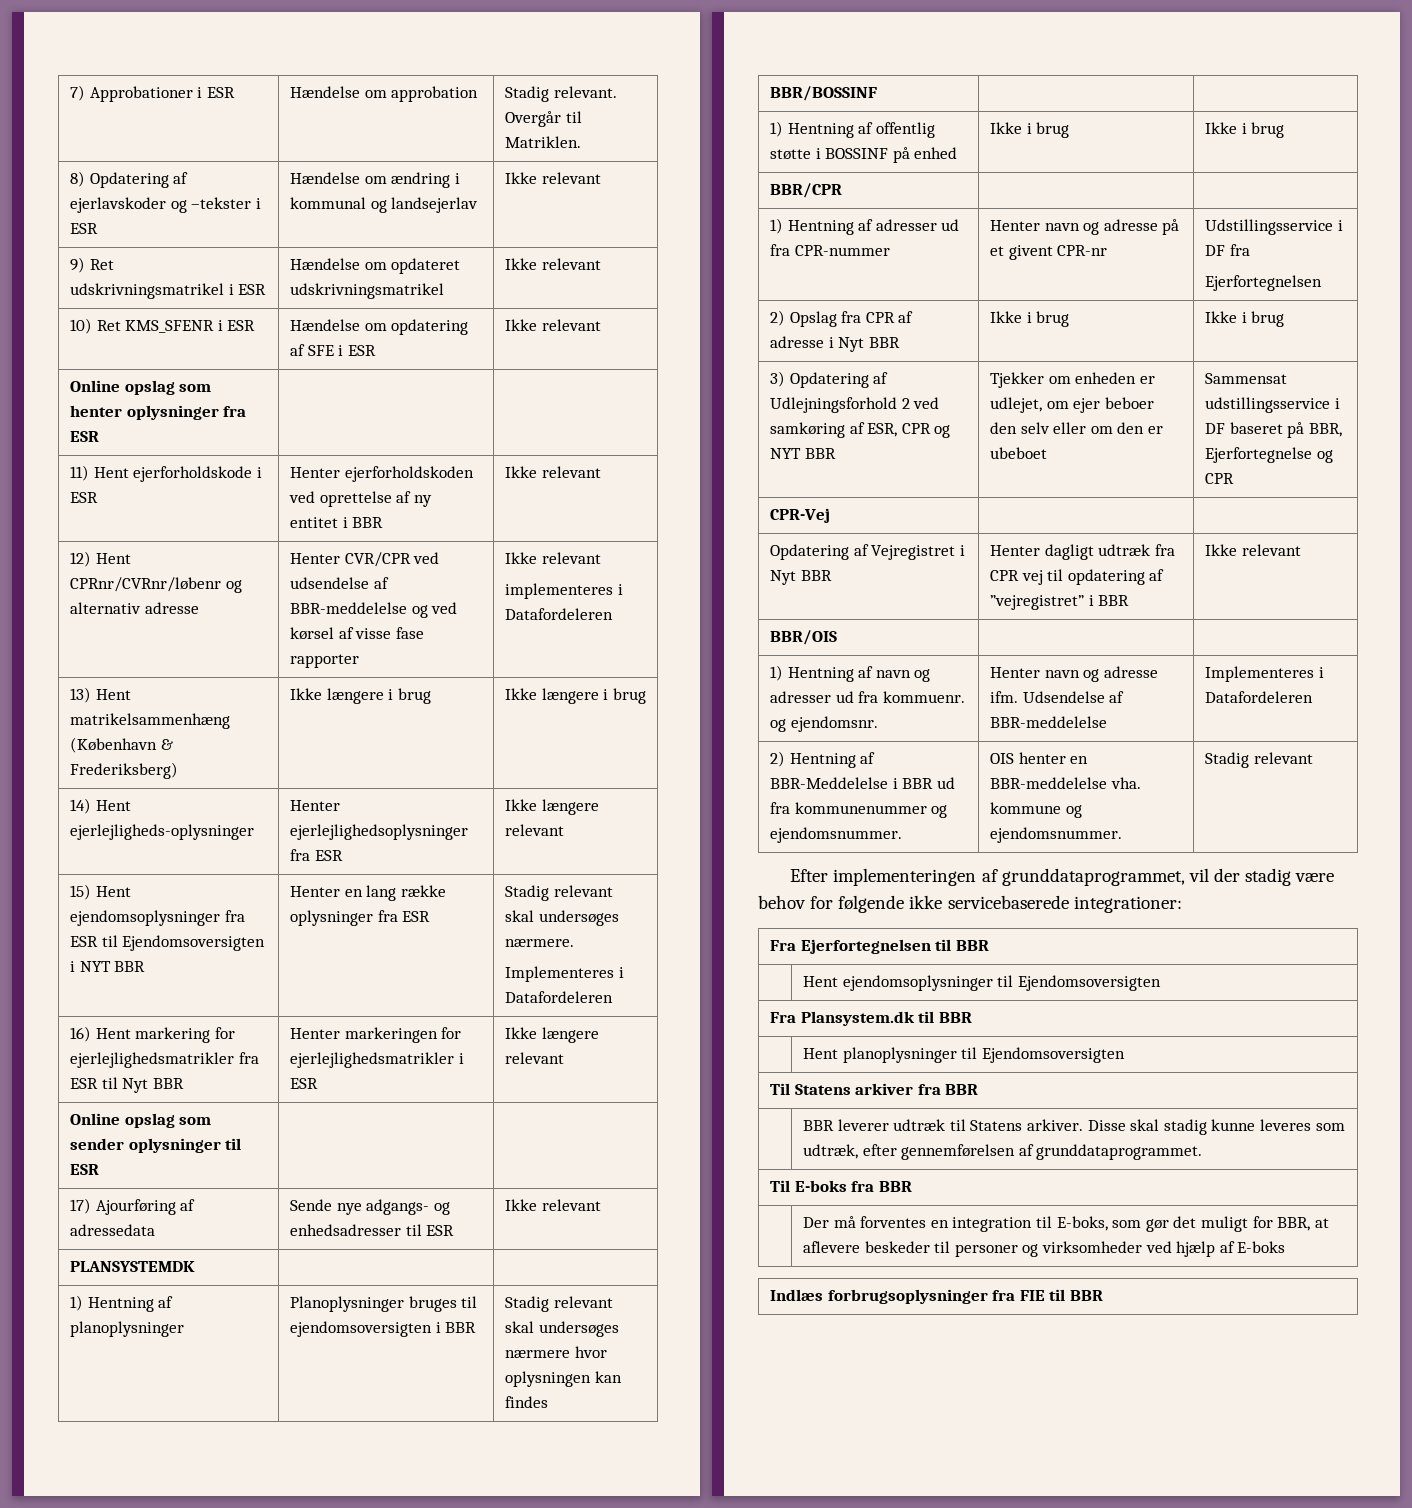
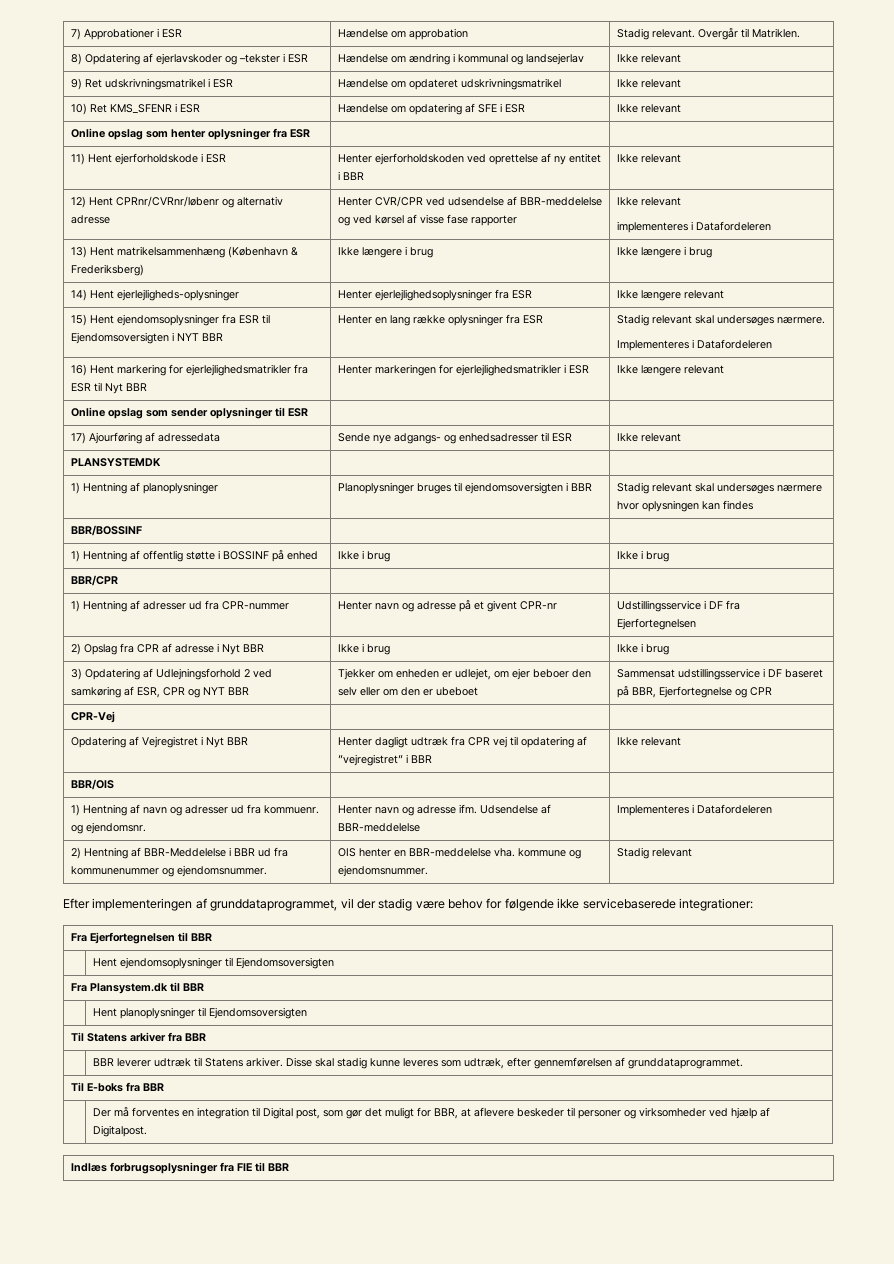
- | Der må forventes en integration til E-boks, som gør det muligt for BBR, at aflevere beskeder til personer og virksomheder ved hjælp af E-boks
+ | Der må forventes en integration til Digital post, som gør det muligt for BBR, at aflevere beskeder til personer og virksomheder ved hjælp af Digitalpost.

